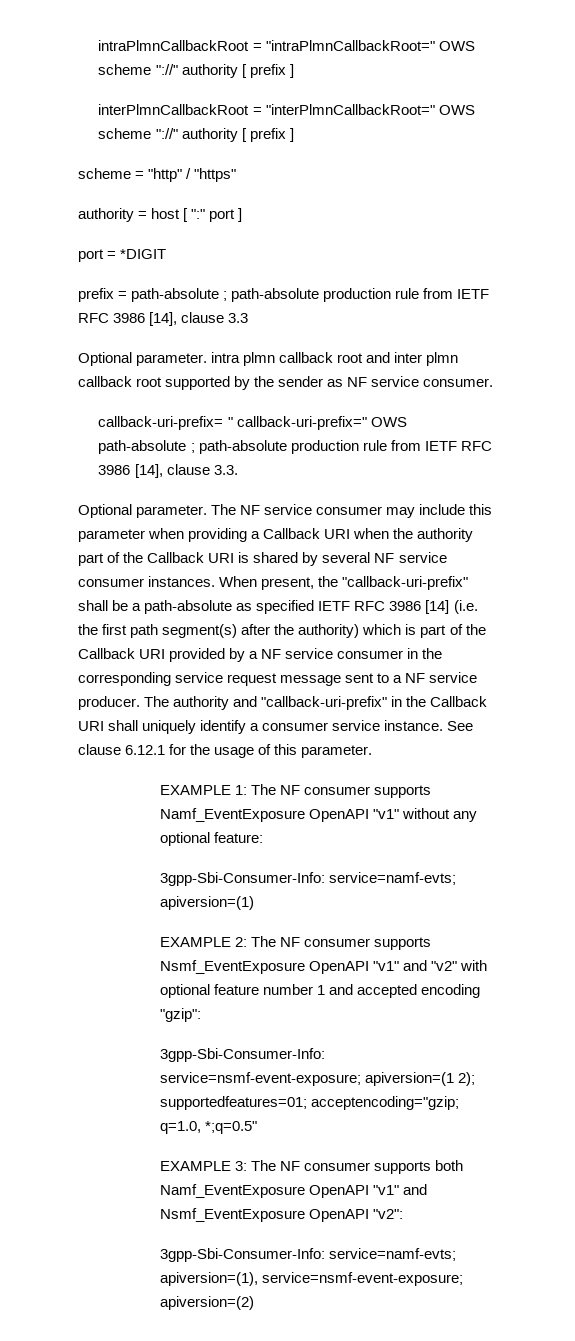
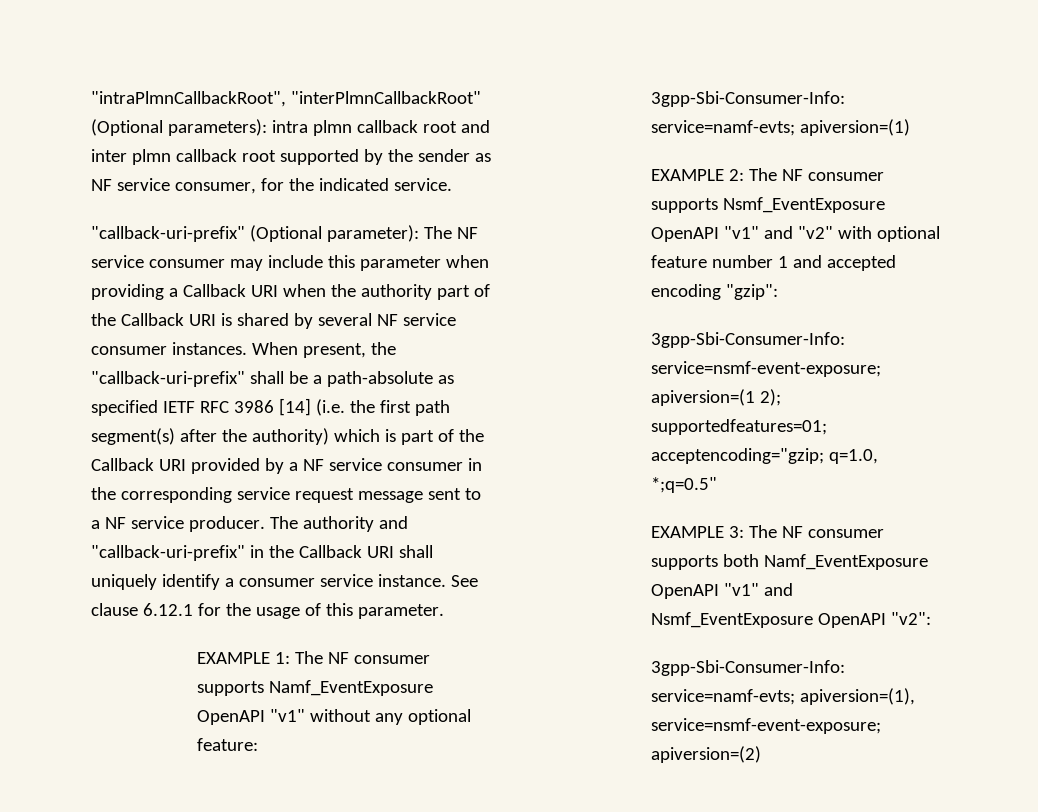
- intraPlmnCallbackRoot = "intraPlmnCallbackRoot=" OWS scheme "://" authority [ prefix ]
- interPlmnCallbackRoot = "interPlmnCallbackRoot=" OWS scheme "://" authority [ prefix ]
- scheme = "http" / "https"
- authority = host [ ":" port ]
- port = *DIGIT
- prefix = path-absolute ; path-absolute production rule from IETF RFC 3986 [14], clause 3.3
- Optional parameter. intra plmn callback root and inter plmn callback root supported by the sender as NF service consumer.
- callback-uri-prefix= " callback-uri-prefix=" OWS path-absolute ; path-absolute production rule from IETF RFC 3986 [14], clause 3.3.
- Optional parameter. The NF service consumer may include this parameter when providing a Callback URI when the authority part of the Callback URI is shared by several NF service consumer instances.
+ "intraPlmnCallbackRoot", "interPlmnCallbackRoot" (Optional parameters): intra plmn callback root and inter plmn callback root supported by the sender as NF service consumer, for the indicated service.
+ "callback-uri-prefix" (Optional parameter): The NF service consumer may include this parameter when providing a Callback URI when the authority part of the Callback URI is shared by several NF service consumer instances.

